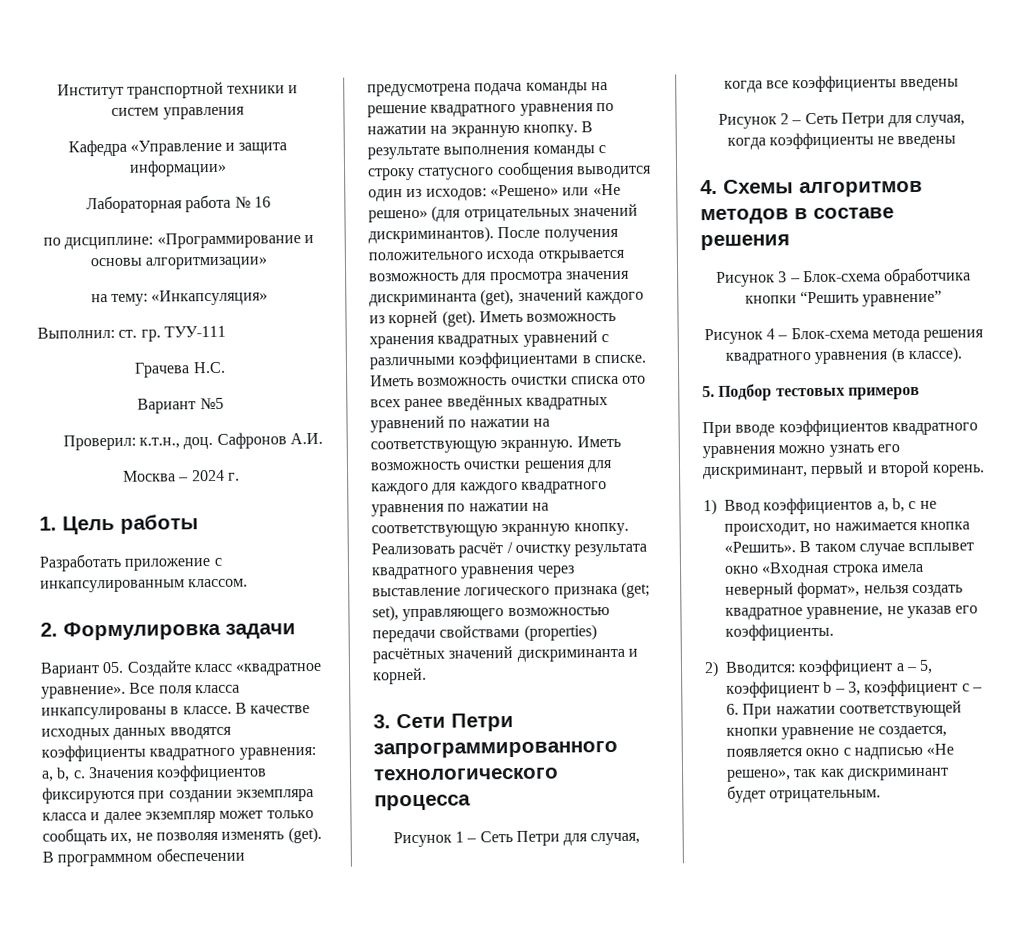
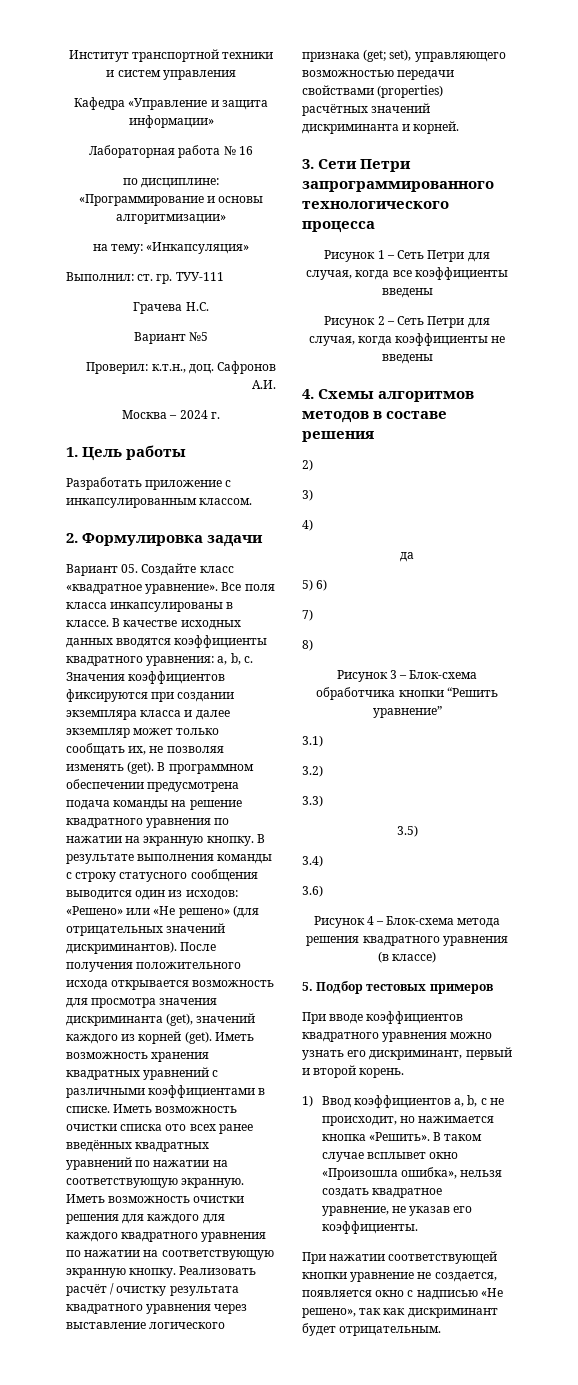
+ 2)
+ 3)
+ 4)
+ да
+ 5) 6)
+ 7)
+ 8)
+ 3.1)
+ 3.2)
+ 3.3)
+ 3.5)
+ 3.4)
+ 3.6)
- Рисунок 4 – Блок-схема метода решения квадратного уравнения (в классе).
+ Рисунок 4 – Блок-схема метода решения квадратного уравнения (в классе)
- В таком случае всплывет окно «Входная строка имела неверный формат», нельзя создать квадратное уравнение, не указав его коэффициенты.
+ В таком случае всплывет окно «Произошла ошибка», нельзя создать квадратное уравнение, не указав его коэффициенты.
- 2) Вводится: коэффициент a – 5, коэффициент b – 3, коэффициент с – 6. При нажатии соответствующей кнопки уравнение не создается, появляется окно с надписью «Не решено», так как дискриминант будет отрицательным.
+ При нажатии соответствующей кнопки уравнение не создается, появляется окно с надписью «Не решено», так как дискриминант будет отрицательным.

